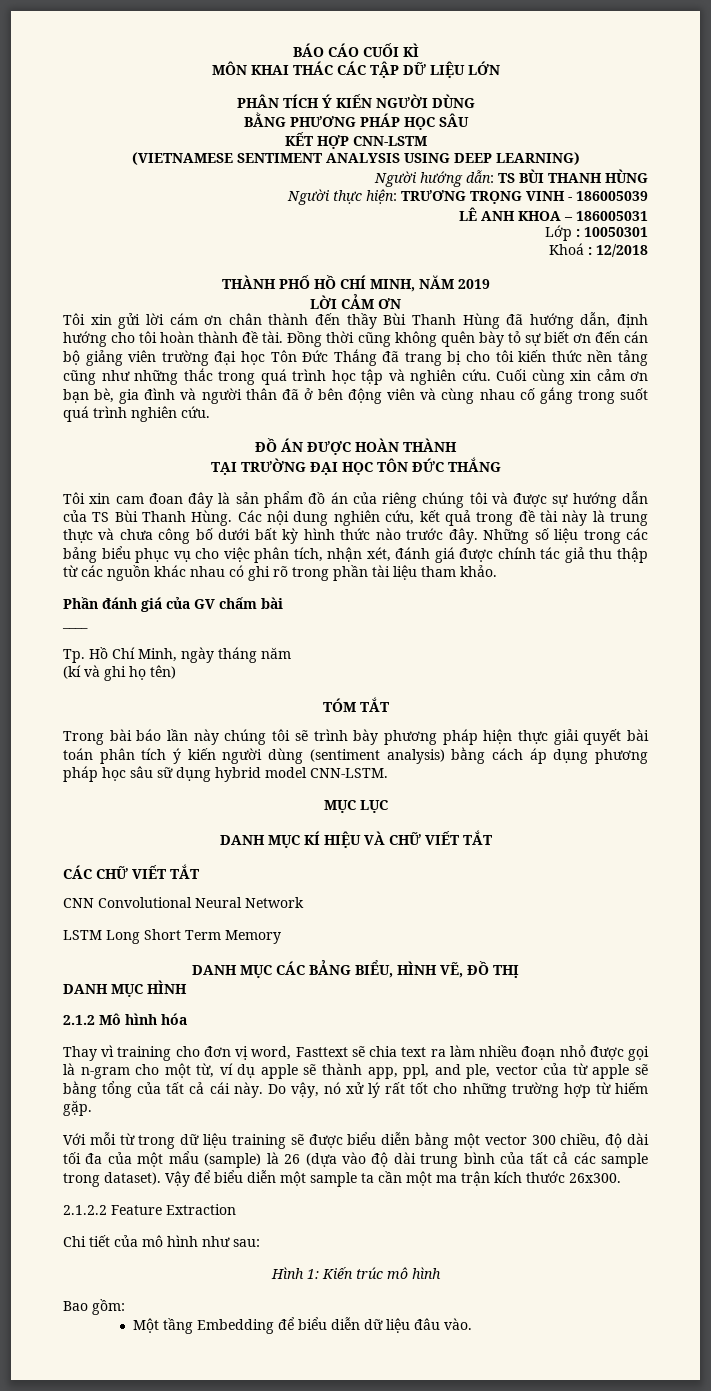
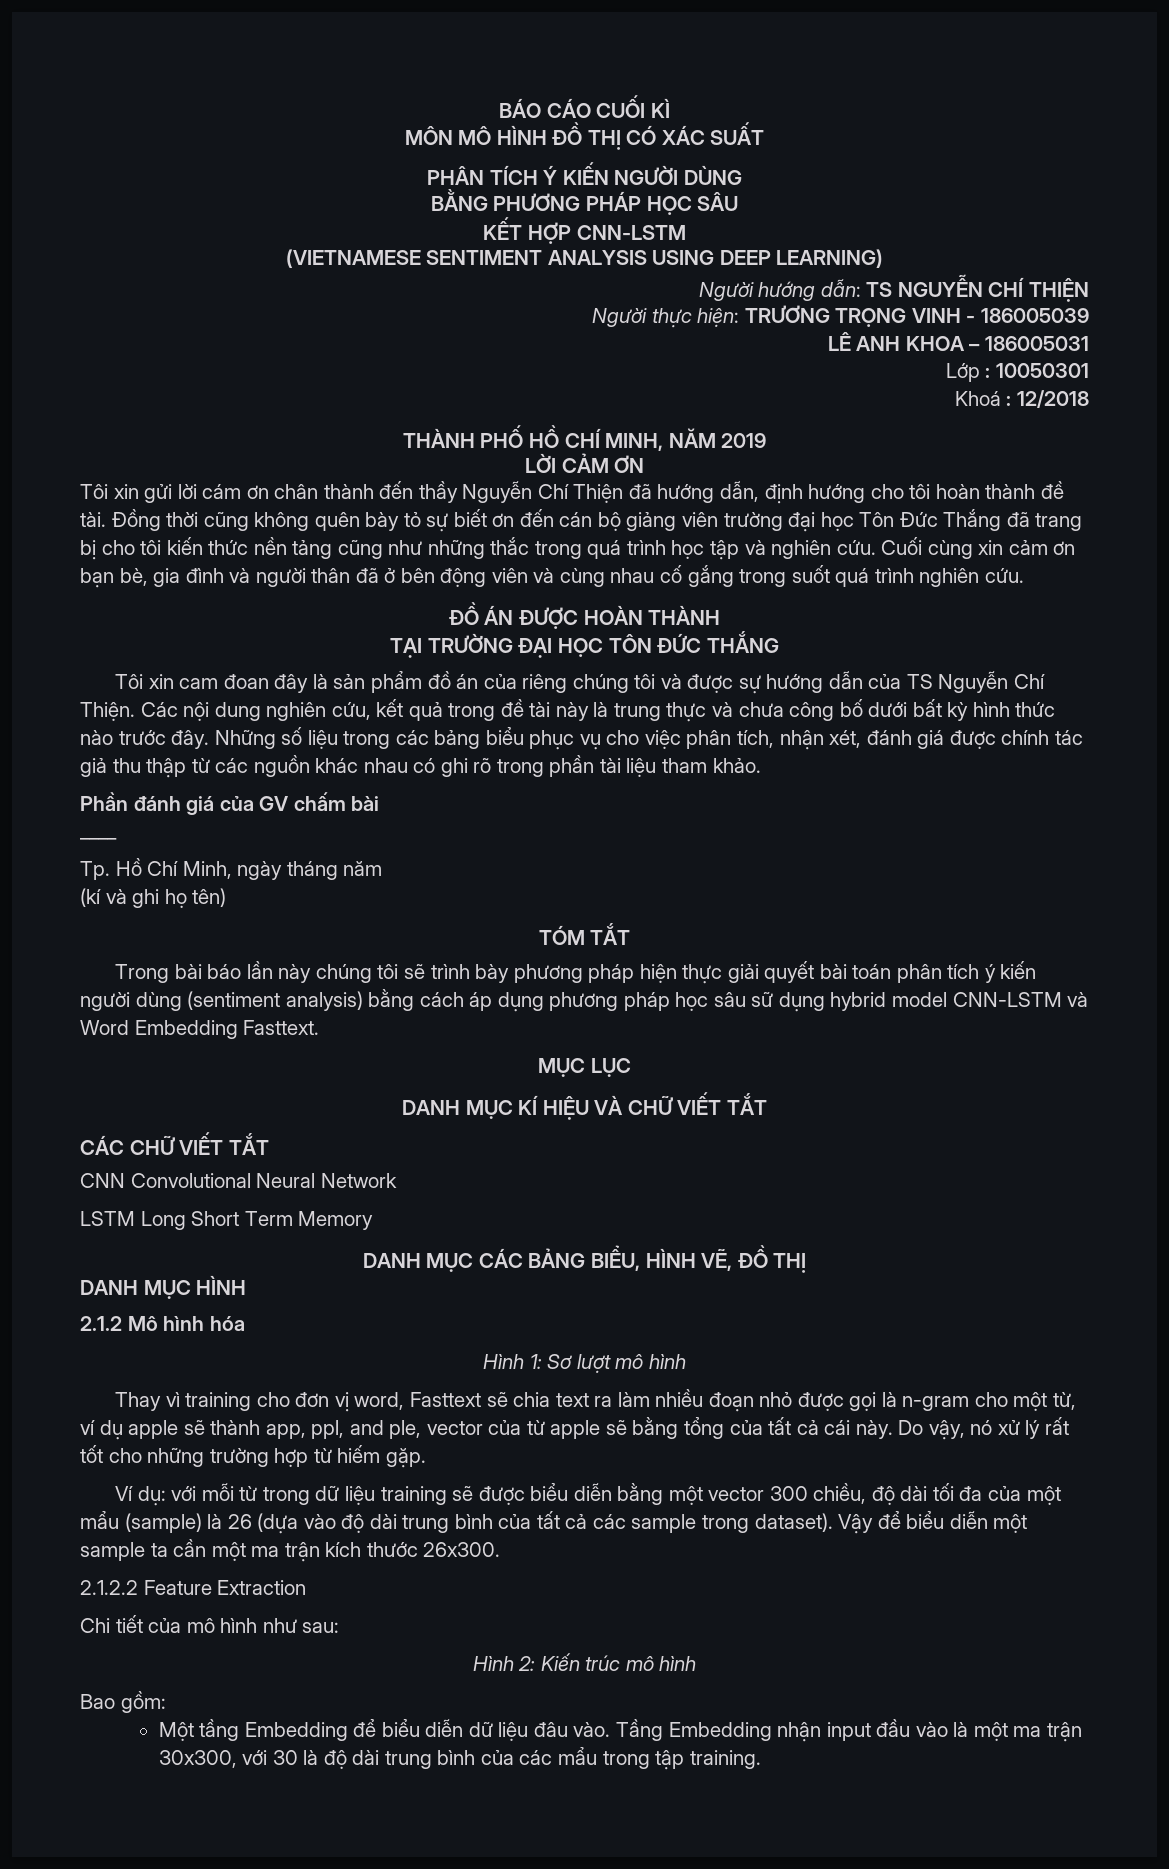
- MÔN KHAI THÁC CÁC TẬP DỮ LIỆU LỚN
+ MÔN MÔ HÌNH ĐỒ THỊ CÓ XÁC SUẤT
- Người hướng dẫn: TS BÙI THANH HÙNG
+ Người hướng dẫn: TS NGUYỄN CHÍ THIỆN
- Tôi xin gửi lời cám ơn chân thành đến thầy Bùi Thanh Hùng đã hướng dẫn, định hướng cho tôi hoàn thành đề tài.
+ Tôi xin gửi lời cám ơn chân thành đến thầy Nguyễn Chí Thiện đã hướng dẫn, định hướng cho tôi hoàn thành đề tài.
- Tôi xin cam đoan đây là sản phẩm đồ án của riêng chúng tôi và được sự hướng dẫn của TS Bùi Thanh Hùng.
+ Tôi xin cam đoan đây là sản phẩm đồ án của riêng chúng tôi và được sự hướng dẫn của TS Nguyễn Chí Thiện.
- Trong bài báo lần này chúng tôi sẽ trình bày phương pháp hiện thực giải quyết bài toán phân tích ý kiến người dùng (sentiment analysis) bằng cách áp dụng phương pháp học sâu sữ dụng hybrid model CNN-LSTM.
+ Trong bài báo lần này chúng tôi sẽ trình bày phương pháp hiện thực giải quyết bài toán phân tích ý kiến người dùng (sentiment analysis) bằng cách áp dụng phương pháp học sâu sữ dụng hybrid model CNN-LSTM và Word Embedding Fasttext.
+ Hình 1: Sơ lượt mô hình
- Với mỗi từ trong dữ liệu training sẽ được biểu diễn bằng một vector 300 chiều, độ dài tối đa của một mẩu (sample) là 26 (dựa vào độ dài trung bình của tất cả các sample trong dataset).
+ Ví dụ: với mỗi từ trong dữ liệu training sẽ được biểu diễn bằng một vector 300 chiều, độ dài tối đa của một mẩu (sample) là 26 (dựa vào độ dài trung bình của tất cả các sample trong dataset).
- Hình 1: Kiến trúc mô hình
+ Hình 2: Kiến trúc mô hình
+ Tầng Embedding nhận input đầu vào là một ma trận 30x300, với 30 là độ dài trung bình của các mẩu trong tập training.

